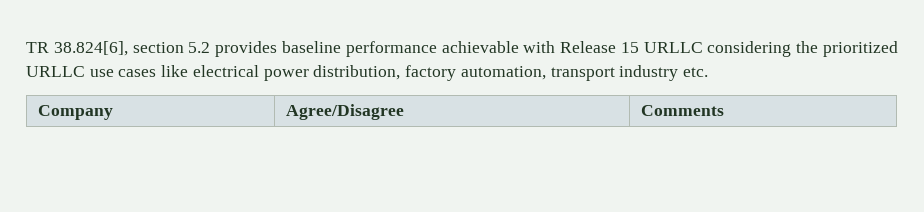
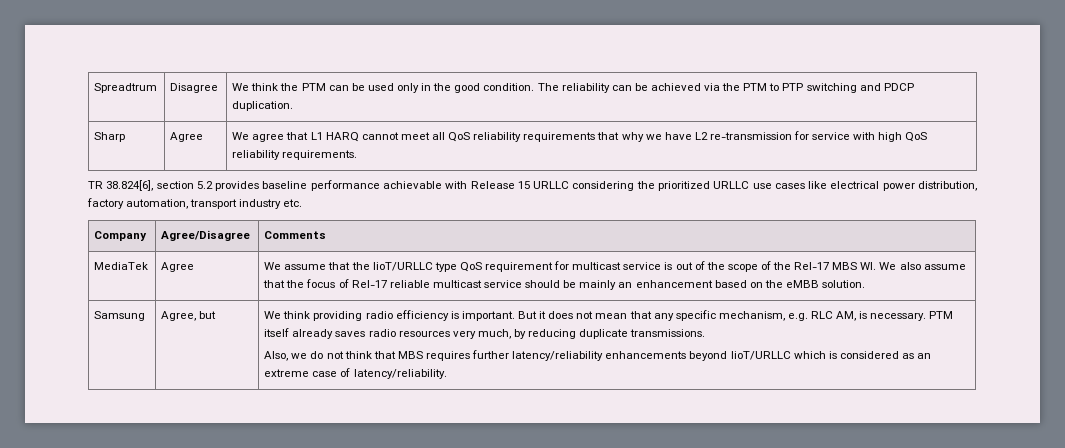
+ Spreadtrum | Disagree | We think the PTM can be used only in the good condition. The reliability can be achieved via the PTM to PTP switching and PDCP duplication.
+ Sharp | Agree | We agree that L1 HARQ cannot meet all QoS reliability requirements that why we have L2 re-transmission for service with high QoS reliability requirements.
+ MediaTek | Agree | We assume that the IioT/URLLC type QoS requirement for multicast service is out of the scope of the Rel-17 MBS WI. We also assume that the focus of Rel-17 reliable multicast service should be mainly an enhancement based on the eMBB solution.
+ Samsung | Agree, but | We think providing radio efficiency is important. But it does not mean that any specific mechanism, e.g. RLC AM, is necessary. PTM itself already saves radio resources very much, by reducing duplicate transmissions.
+ Also, we do not think that MBS requires further latency/reliability enhancements beyond IioT/URLLC which is considered as an extreme case of latency/reliability.

